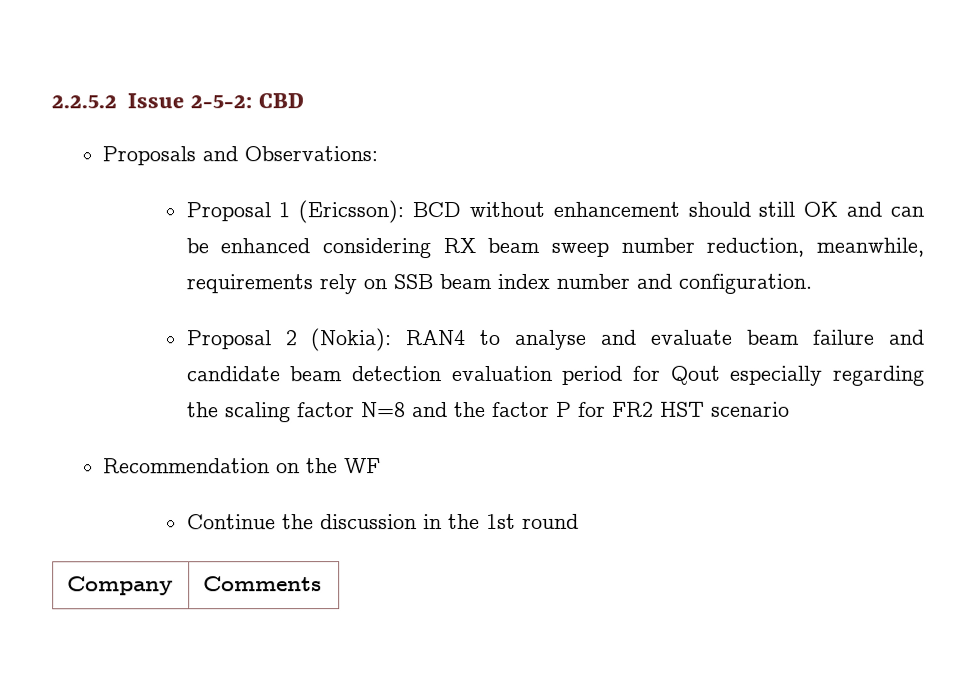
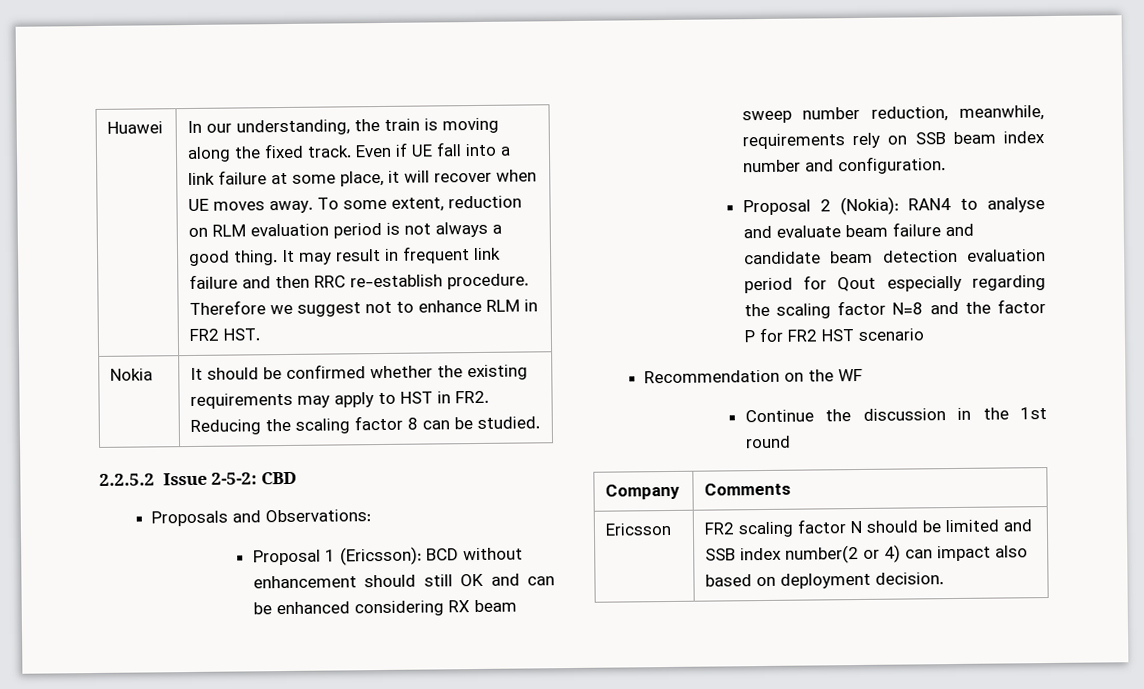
+ Huawei | In our understanding, the train is moving along the fixed track. Even if UE fall into a link failure at some place, it will recover when UE moves away. To some extent, reduction on RLM evaluation period is not always a good thing. It may result in frequent link failure and then RRC re-establish procedure. Therefore we suggest not to enhance RLM in FR2 HST.
+ Nokia | It should be confirmed whether the existing requirements may apply to HST in FR2. Reducing the scaling factor 8 can be studied.
+ Ericsson | FR2 scaling factor N should be limited and SSB index number(2 or 4) can impact also based on deployment decision.

